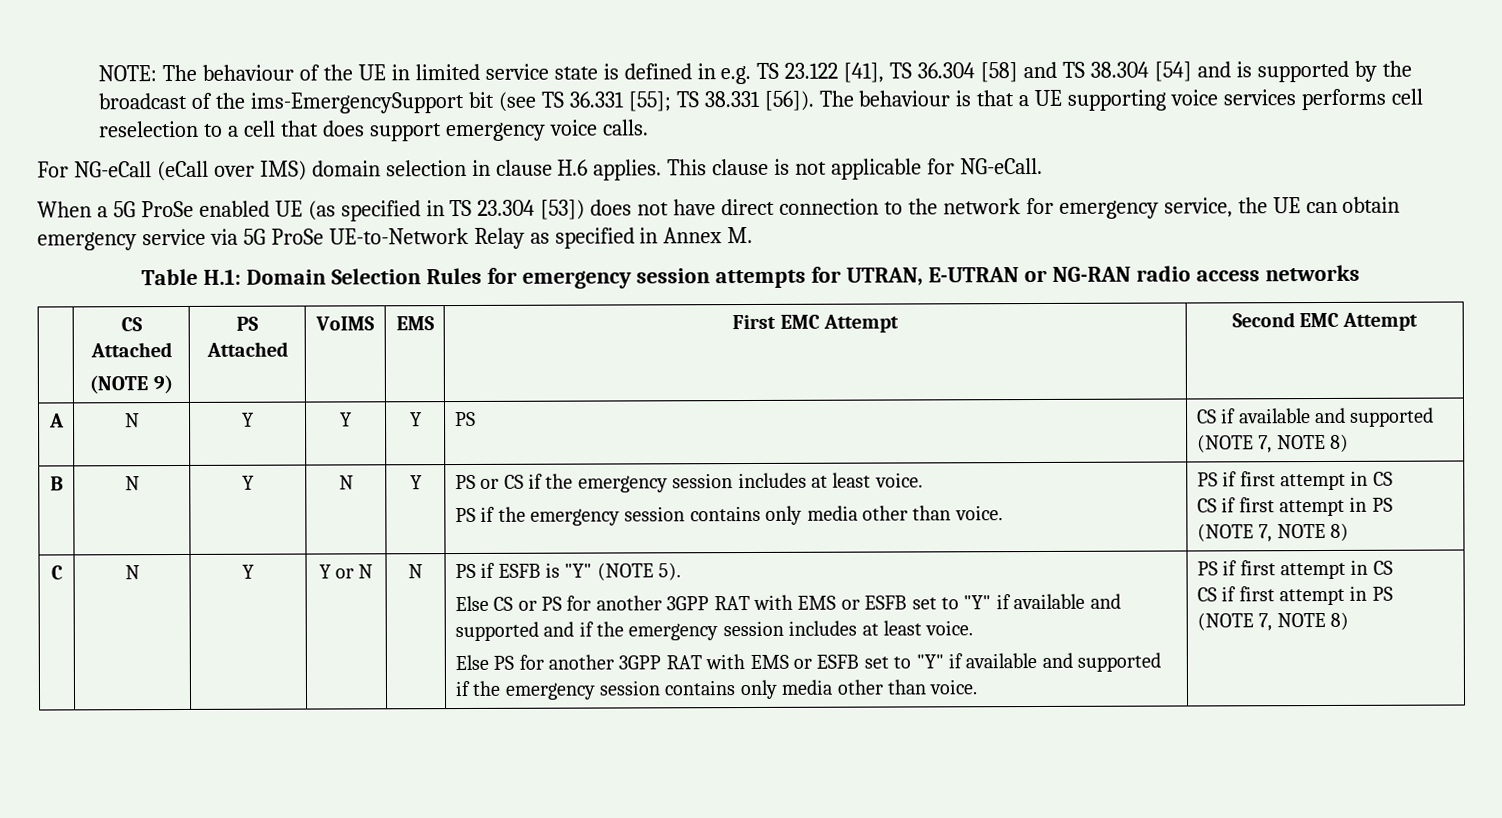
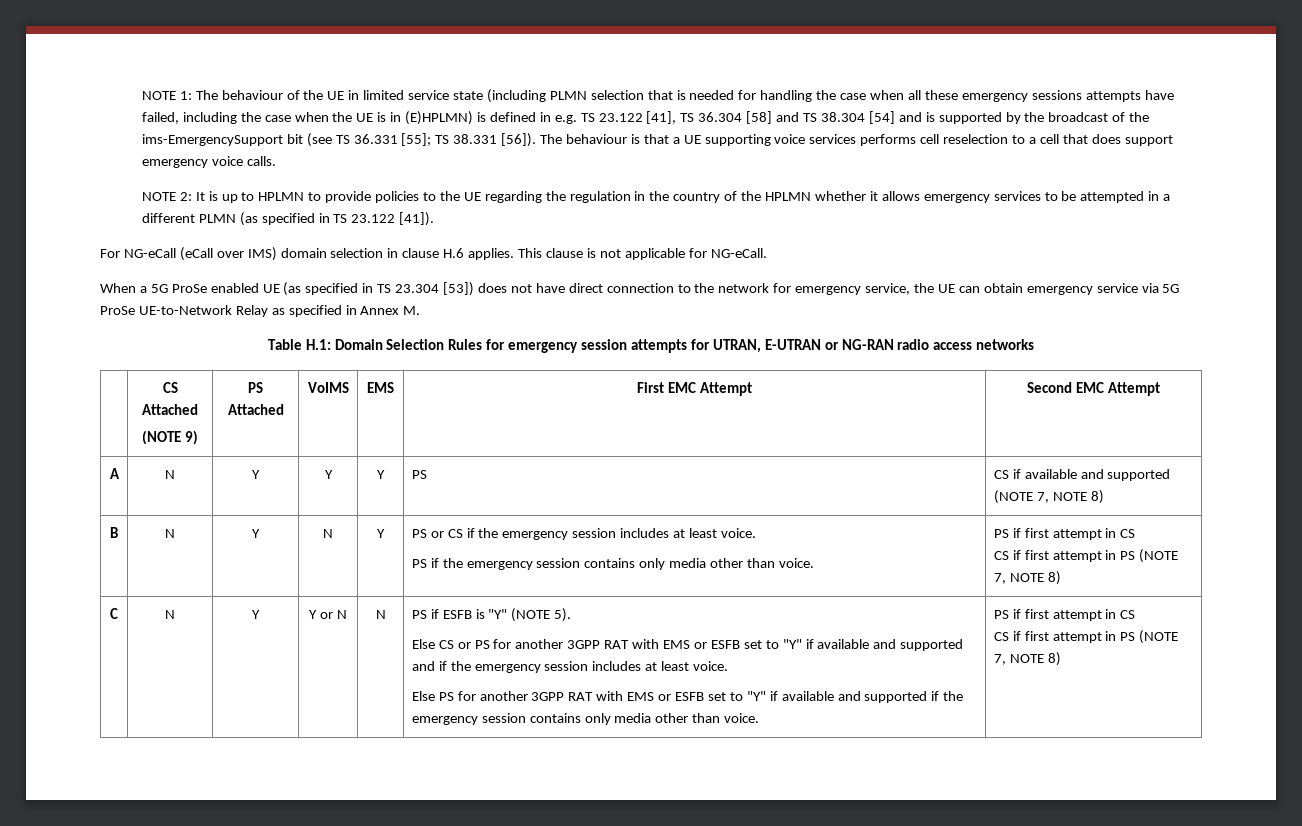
- NOTE: The behaviour of the UE in limited service state is defined in e.g. TS 23.122 [41], TS 36.304 [58] and TS 38.304 [54] and is supported by the broadcast of the ims-EmergencySupport bit (see TS 36.331 [55]; TS 38.331 [56]).
+ NOTE 1: The behaviour of the UE in limited service state (including PLMN selection that is needed for handling the case when all these emergency sessions attempts have failed, including the case when the UE is in (E)HPLMN) is defined in e.g. TS 23.122 [41], TS 36.304 [58] and TS 38.304 [54] and is supported by the broadcast of the ims-EmergencySupport bit (see TS 36.331 [55]; TS 38.331 [56]).
+ NOTE 2: It is up to HPLMN to provide policies to the UE regarding the regulation in the country of the HPLMN whether it allows emergency services to be attempted in a different PLMN (as specified in TS 23.122 [41]).

